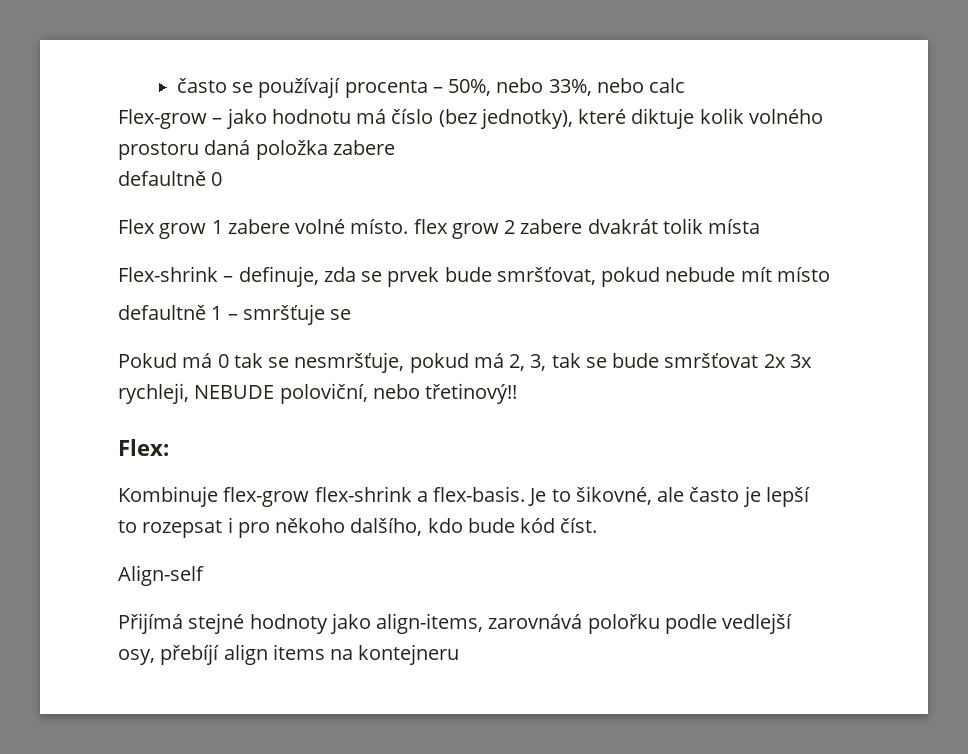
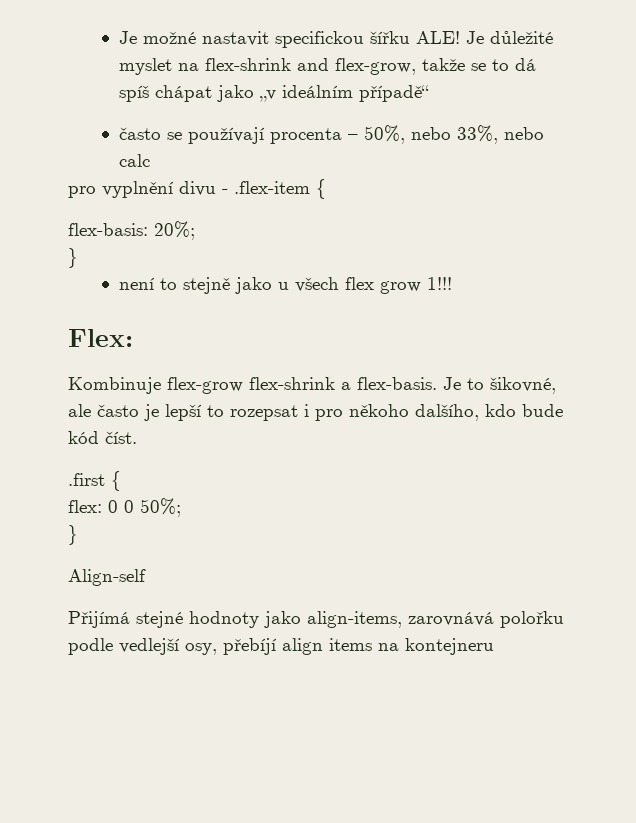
+ Je možné nastavit specifickou šířku ALE! Je důležité myslet na flex-shrink and flex-grow, takže se to dá spíš chápat jako „v ideálním případě“
- Flex-grow – jako hodnotu má číslo (bez jednotky), které diktuje kolik volného prostoru daná položka zabere
- defaultně 0
- Flex grow 1 zabere volné místo. flex grow 2 zabere dvakrát tolik místa
- Flex-shrink – definuje, zda se prvek bude smršťovat, pokud nebude mít místo
- defaultně 1 – smršťuje se
- Pokud má 0 tak se nesmršťuje, pokud má 2, 3, tak se bude smršťovat 2x 3x rychleji, NEBUDE poloviční, nebo třetinový!!
+ pro vyplnění divu - .flex-item {
+ flex-basis: 20%;
+ }
+ není to stejně jako u všech flex grow 1!!!
+ .first {
+ flex: 0 0 50%;
+ }

